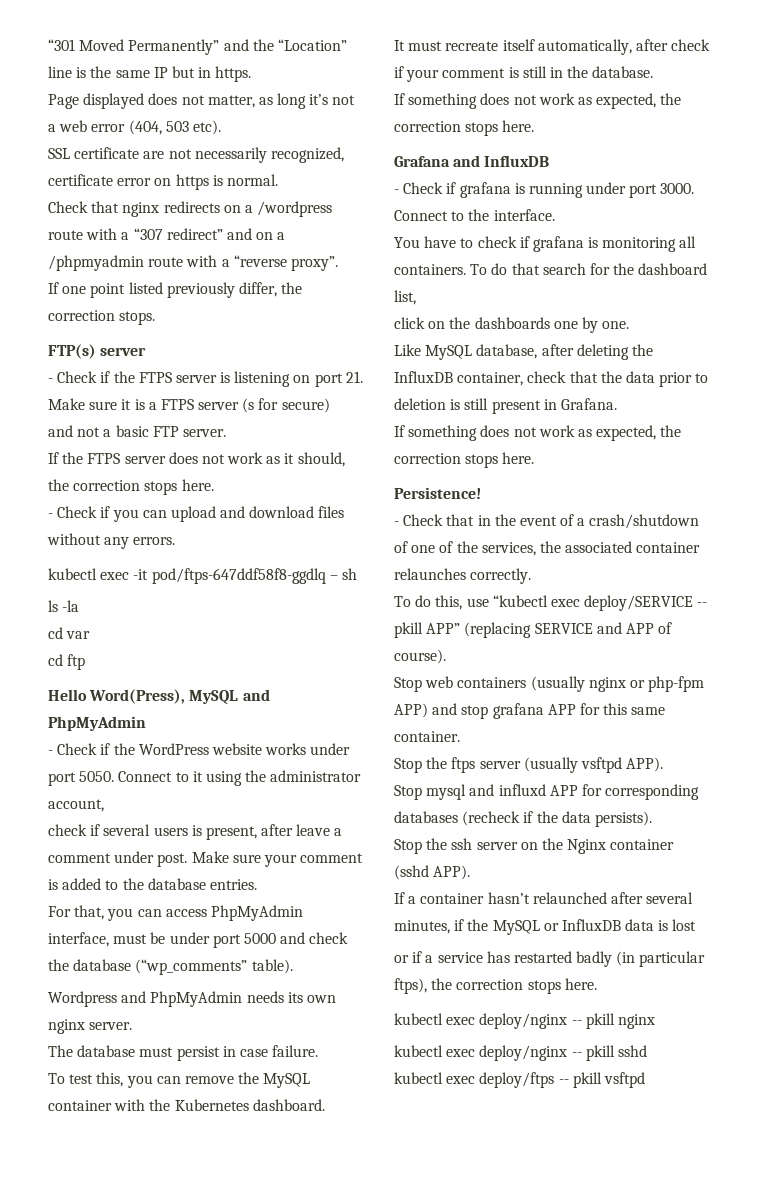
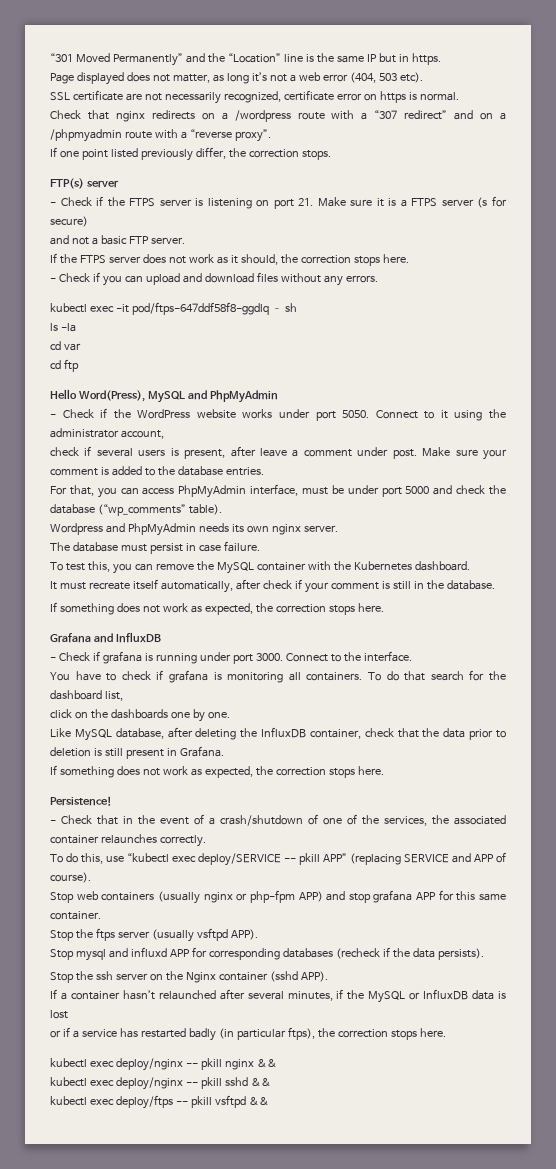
- kubectl exec deploy/nginx -- pkill nginx
+ kubectl exec deploy/nginx -- pkill nginx &&
- kubectl exec deploy/nginx -- pkill sshd
+ kubectl exec deploy/nginx -- pkill sshd &&
- kubectl exec deploy/ftps -- pkill vsftpd
+ kubectl exec deploy/ftps -- pkill vsftpd &&

